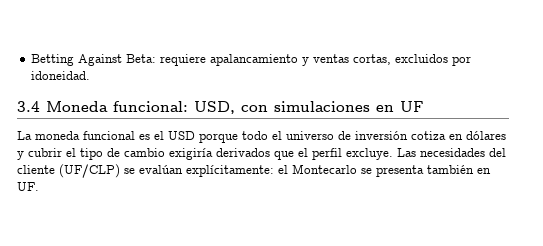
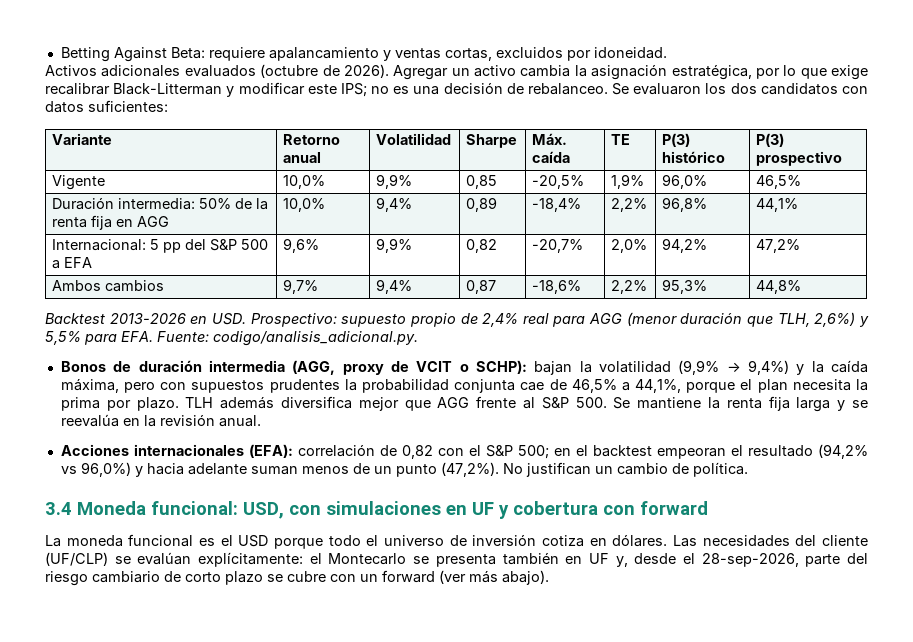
+ Activos adicionales evaluados (octubre de 2026). Agregar un activo cambia la asignación estratégica, por lo que exige recalibrar Black-Litterman y modificar este IPS; no es una decisión de rebalanceo. Se evaluaron los dos candidatos con datos suficientes:
+ Variante | Retorno anual | Volatilidad | Sharpe | Máx. caída | TE | P(3) histórico | P(3) prospectivo
+ Vigente | 10,0% | 9,9% | 0,85 | -20,5% | 1,9% | 96,0% | 46,5%
+ Duración intermedia: 50% de la renta fija en AGG | 10,0% | 9,4% | 0,89 | -18,4% | 2,2% | 96,8% | 44,1%
+ Internacional: 5 pp del S&P 500 a EFA | 9,6% | 9,9% | 0,82 | -20,7% | 2,0% | 94,2% | 47,2%
+ Ambos cambios | 9,7% | 9,4% | 0,87 | -18,6% | 2,2% | 95,3% | 44,8%
+ Backtest 2013-2026 en USD. Prospectivo: supuesto propio de 2,4% real para AGG (menor duración que TLH, 2,6%) y 5,5% para EFA. Fuente: codigo/analisis_adicional.py.
+ Bonos de duración intermedia (AGG, proxy de VCIT o SCHP): bajan la volatilidad (9,9% → 9,4%) y la caída máxima, pero con supuestos prudentes la probabilidad conjunta cae de 46,5% a 44,1%, porque el plan necesita la prima por plazo. TLH además diversifica mejor que AGG frente al S&P 500. Se mantiene la renta fija larga y se reevalúa en la revisión anual.
+ Acciones internacionales (EFA): correlación de 0,82 con el S&P 500; en el backtest empeoran el resultado (94,2% vs 96,0%) y hacia adelante suman menos de un punto (47,2%). No justifican un cambio de política.
- 3.4 Moneda funcional: USD, con simulaciones en UF
+ 3.4 Moneda funcional: USD, con simulaciones en UF y cobertura con forward
- La moneda funcional es el USD porque todo el universo de inversión cotiza en dólares y cubrir el tipo de cambio exigiría derivados que el perfil excluye.
+ La moneda funcional es el USD porque todo el universo de inversión cotiza en dólares.
- Las necesidades del cliente (UF/CLP) se evalúan explícitamente: el Montecarlo se presenta también en UF.
+ Las necesidades del cliente (UF/CLP) se evalúan explícitamente: el Montecarlo se presenta también en UF y, desde el 28-sep-2026, parte del riesgo cambiario de corto plazo se cubre con un forward (ver más abajo).

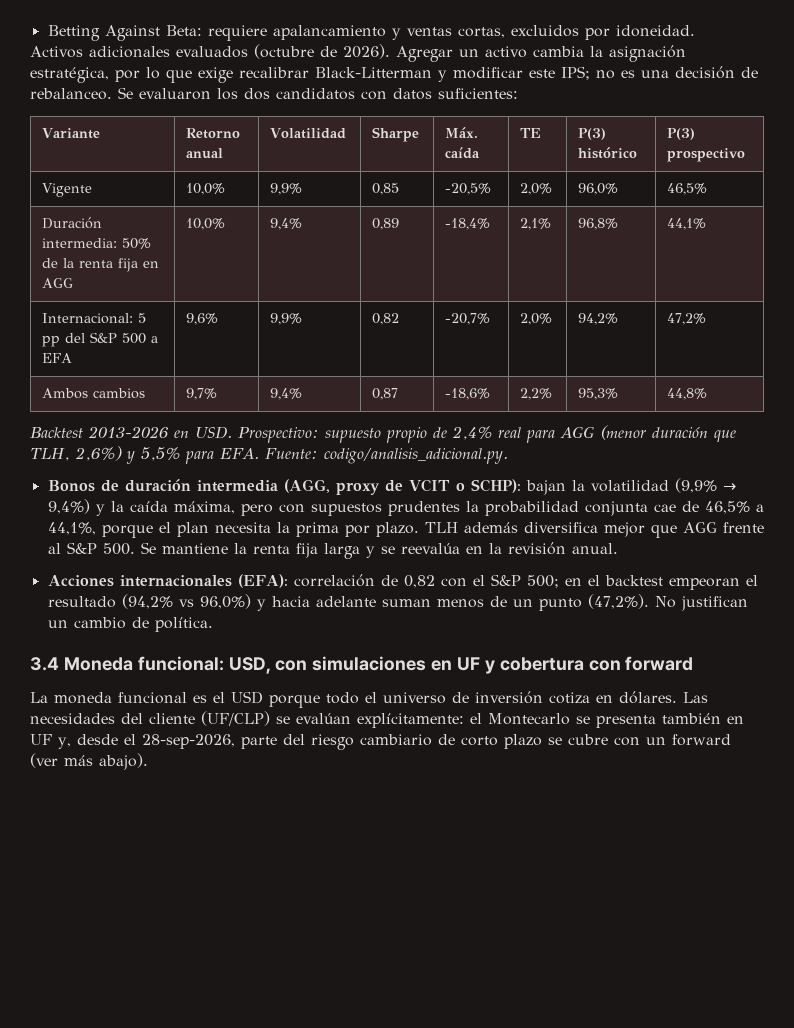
- Vigente | 10,0% | 9,9% | 0,85 | -20,5% | 1,9% | 96,0% | 46,5%
+ Vigente | 10,0% | 9,9% | 0,85 | -20,5% | 2,0% | 96,0% | 46,5%
- Duración intermedia: 50% de la renta fija en AGG | 10,0% | 9,4% | 0,89 | -18,4% | 2,2% | 96,8% | 44,1%
+ Duración intermedia: 50% de la renta fija en AGG | 10,0% | 9,4% | 0,89 | -18,4% | 2,1% | 96,8% | 44,1%

